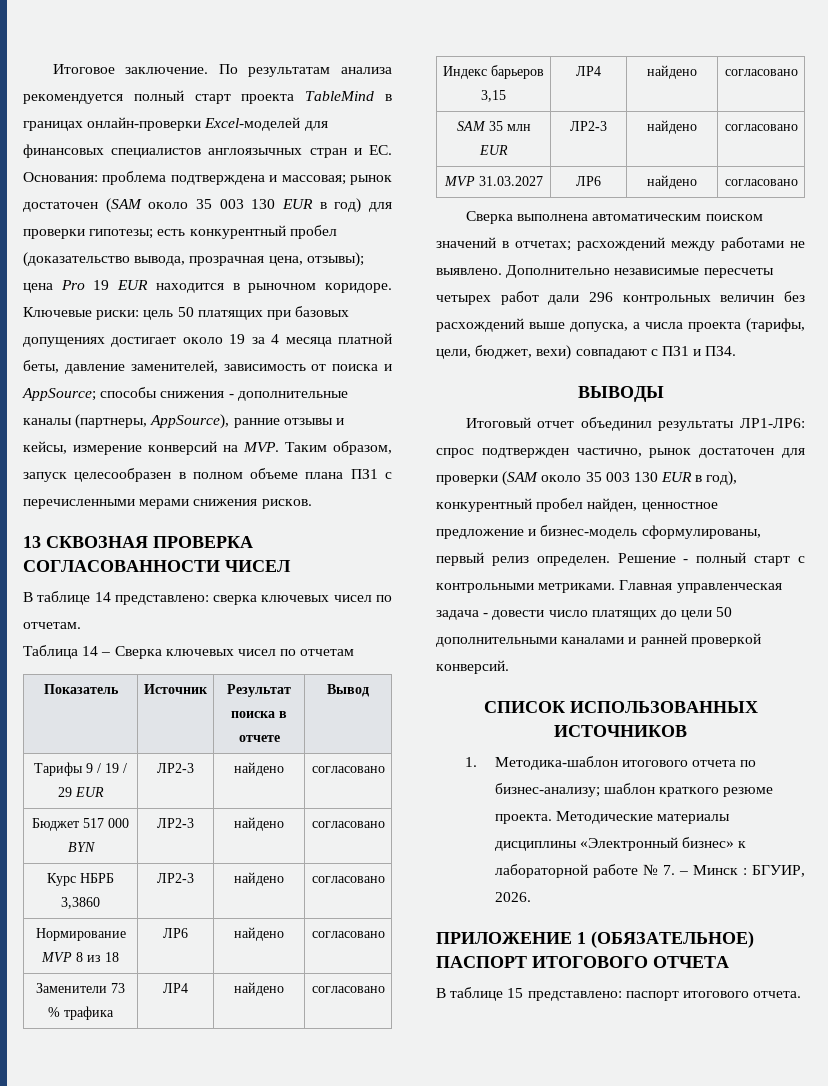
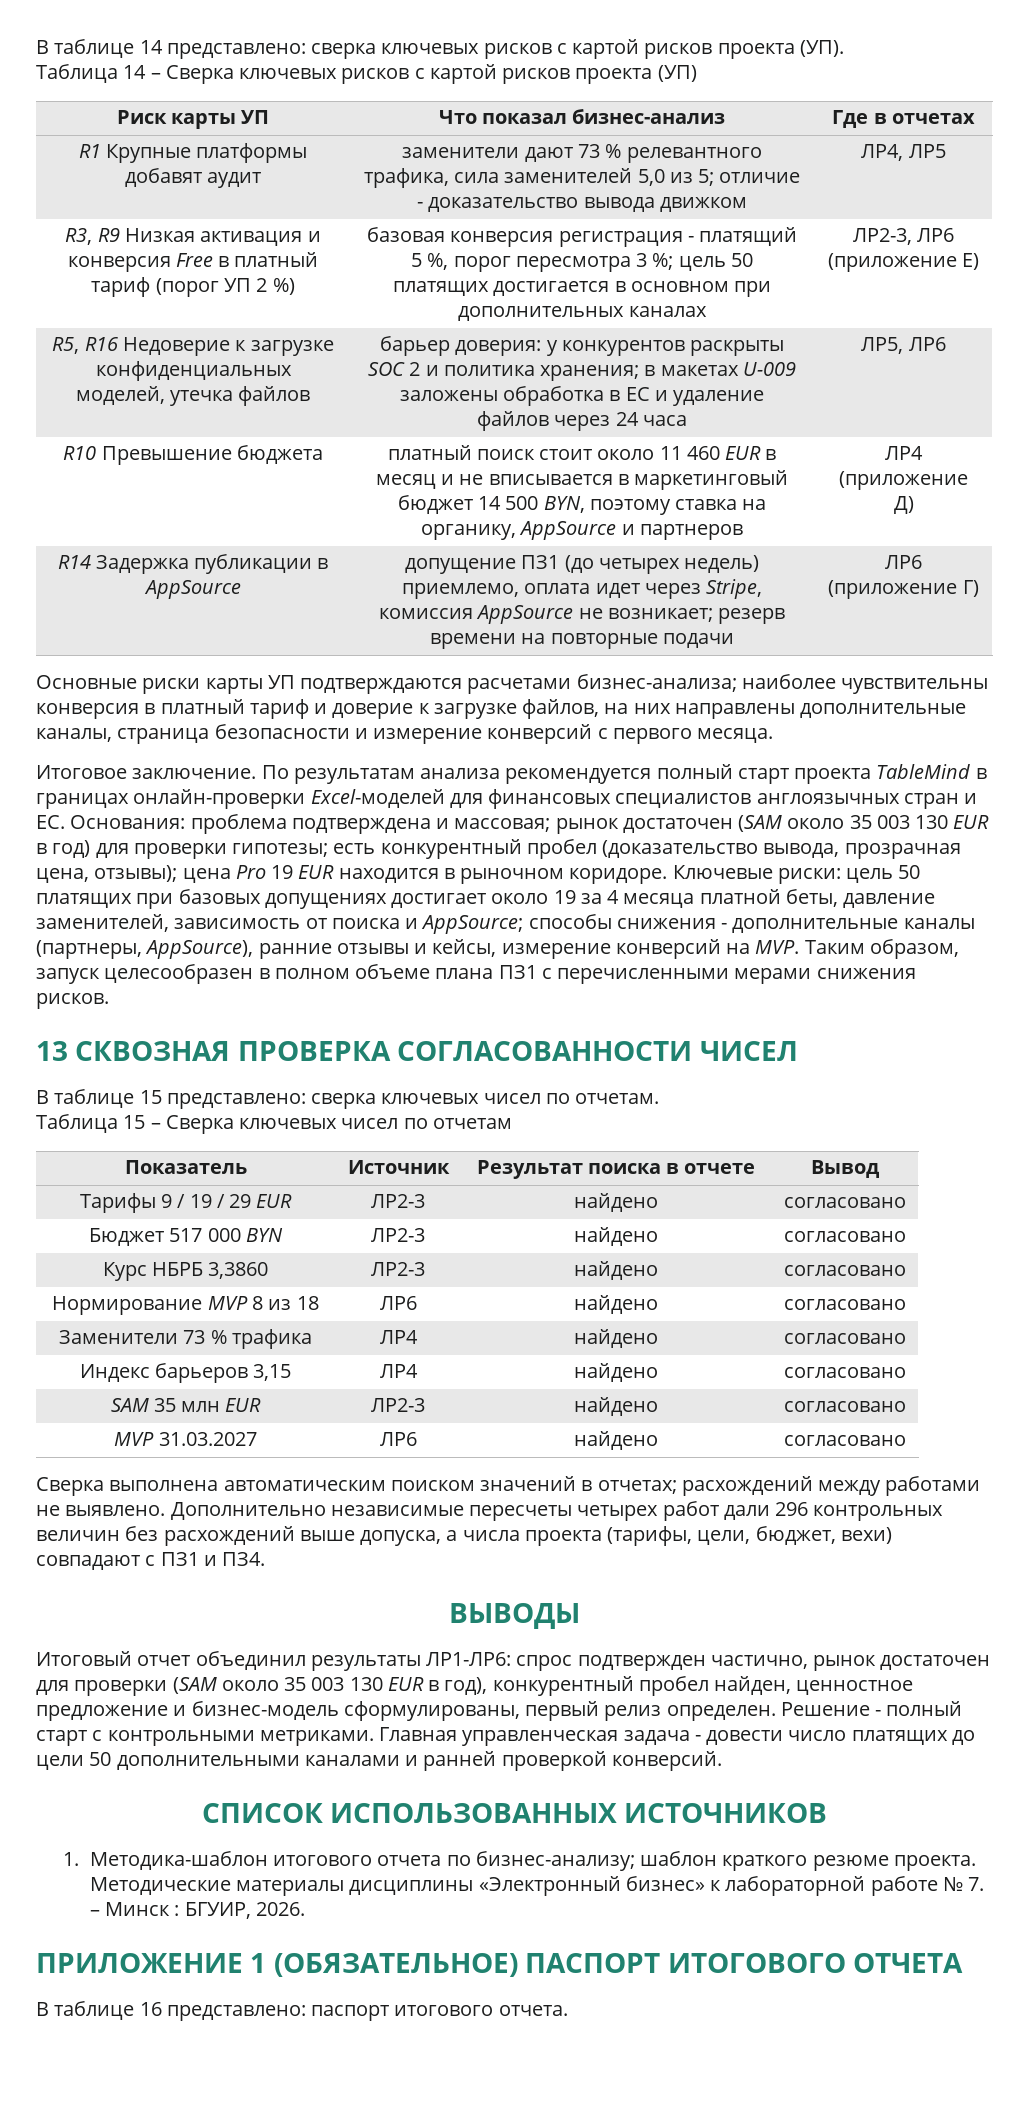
+ В таблице 14 представлено: сверка ключевых рисков с картой рисков проекта (УП).
+ Таблица 14 – Сверка ключевых рисков с картой рисков проекта (УП)
+ Риск карты УП | Что показал бизнес-анализ | Где в отчетах
+ R1 Крупные платформы добавят аудит | заменители дают 73 % релевантного трафика, сила заменителей 5,0 из 5; отличие - доказательство вывода движком | ЛР4, ЛР5
+ R3, R9 Низкая активация и конверсия Free в платный тариф (порог УП 2 %) | базовая конверсия регистрация - платящий 5 %, порог пересмотра 3 %; цель 50 платящих достигается в основном при дополнительных каналах | ЛР2-3, ЛР6 (приложение Е)
+ R5, R16 Недоверие к загрузке конфиденциальных моделей, утечка файлов | барьер доверия: у конкурентов раскрыты SOC 2 и политика хранения; в макетах U-009 заложены обработка в ЕС и удаление файлов через 24 часа | ЛР5, ЛР6
+ R10 Превышение бюджета | платный поиск стоит около 11 460 EUR в месяц и не вписывается в маркетинговый бюджет 14 500 BYN, поэтому ставка на органику, AppSource и партнеров | ЛР4 (приложение Д)
+ R14 Задержка публикации в AppSource | допущение ПЗ1 (до четырех недель) приемлемо, оплата идет через Stripe, комиссия AppSource не возникает; резерв времени на повторные подачи | ЛР6 (приложение Г)
+ Основные риски карты УП подтверждаются расчетами бизнес-анализа; наиболее чувствительны конверсия в платный тариф и доверие к загрузке файлов, на них направлены дополнительные каналы, страница безопасности и измерение конверсий с первого месяца.
- В таблице 14 представлено: сверка ключевых чисел по отчетам.
+ В таблице 15 представлено: сверка ключевых чисел по отчетам.
- Таблица 14 – Сверка ключевых чисел по отчетам
+ Таблица 15 – Сверка ключевых чисел по отчетам
- В таблице 15 представлено: паспорт итогового отчета.
+ В таблице 16 представлено: паспорт итогового отчета.

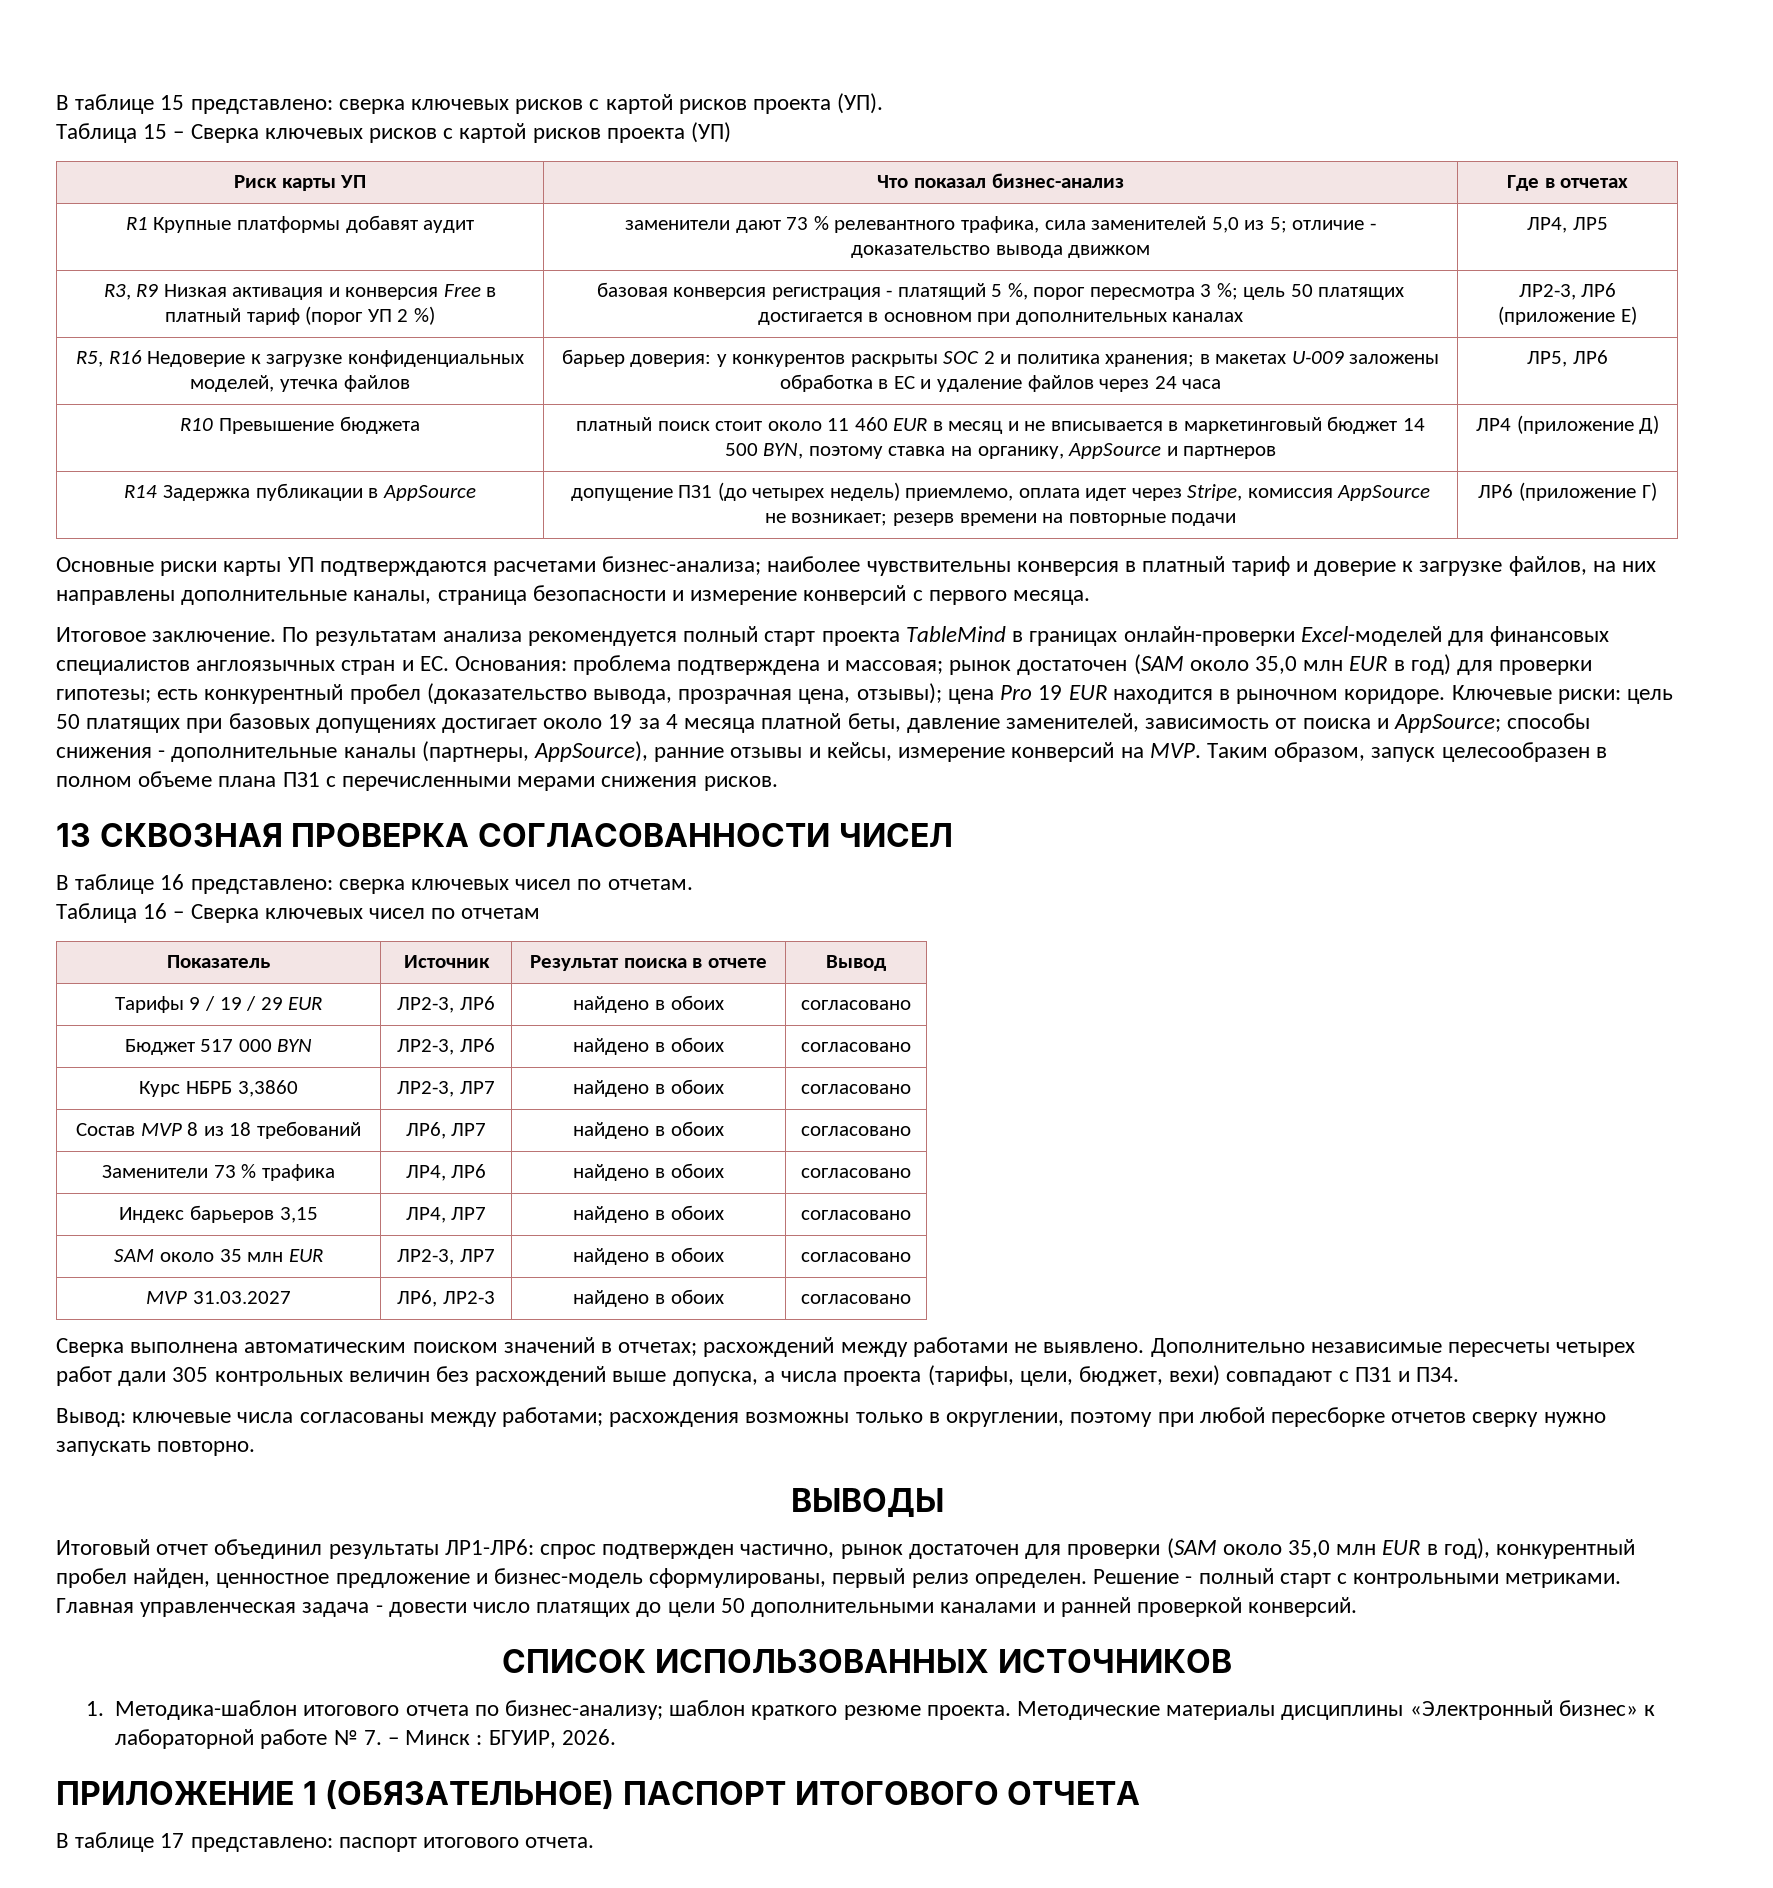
- В таблице 14 представлено: сверка ключевых рисков с картой рисков проекта (УП).
+ В таблице 15 представлено: сверка ключевых рисков с картой рисков проекта (УП).
- Таблица 14 – Сверка ключевых рисков с картой рисков проекта (УП)
+ Таблица 15 – Сверка ключевых рисков с картой рисков проекта (УП)
- По результатам анализа рекомендуется полный старт проекта TableMind в границах онлайн-проверки Excel-моделей для финансовых специалистов англоязычных стран и ЕС. Основания: проблема подтверждена и массовая; рынок достаточен (SAM около 35 003 130 EUR в год) для проверки гипотезы; есть конкурентный пробел (доказательство вывода, прозрачная цена, отзывы); цена Pro 19 EUR находится в рыночном коридоре.
+ По результатам анализа рекомендуется полный старт проекта TableMind в границах онлайн-проверки Excel-моделей для финансовых специалистов англоязычных стран и ЕС. Основания: проблема подтверждена и массовая; рынок достаточен (SAM около 35,0 млн EUR в год) для проверки гипотезы; есть конкурентный пробел (доказательство вывода, прозрачная цена, отзывы); цена Pro 19 EUR находится в рыночном коридоре.
- В таблице 15 представлено: сверка ключевых чисел по отчетам.
+ В таблице 16 представлено: сверка ключевых чисел по отчетам.
- Таблица 15 – Сверка ключевых чисел по отчетам
+ Таблица 16 – Сверка ключевых чисел по отчетам
- Тарифы 9 / 19 / 29 EUR | ЛР2-3 | найдено | согласовано
+ Тарифы 9 / 19 / 29 EUR | ЛР2-3, ЛР6 | найдено в обоих | согласовано
- Бюджет 517 000 BYN | ЛР2-3 | найдено | согласовано
+ Бюджет 517 000 BYN | ЛР2-3, ЛР6 | найдено в обоих | согласовано
- Курс НБРБ 3,3860 | ЛР2-3 | найдено | согласовано
- Нормирование MVP 8 из 18 | ЛР6 | найдено | согласовано
+ Курс НБРБ 3,3860 | ЛР2-3, ЛР7 | найдено в обоих | согласовано
+ Состав MVP 8 из 18 требований | ЛР6, ЛР7 | найдено в обоих | согласовано
- Заменители 73 % трафика | ЛР4 | найдено | согласовано
+ Заменители 73 % трафика | ЛР4, ЛР6 | найдено в обоих | согласовано
- Индекс барьеров 3,15 | ЛР4 | найдено | согласовано
+ Индекс барьеров 3,15 | ЛР4, ЛР7 | найдено в обоих | согласовано
- SAM 35 млн EUR | ЛР2-3 | найдено | согласовано
+ SAM около 35 млн EUR | ЛР2-3, ЛР7 | найдено в обоих | согласовано
- MVP 31.03.2027 | ЛР6 | найдено | согласовано
+ MVP 31.03.2027 | ЛР6, ЛР2-3 | найдено в обоих | согласовано
- Дополнительно независимые пересчеты четырех работ дали 296 контрольных величин без расхождений выше допуска, а числа проекта (тарифы, цели, бюджет, вехи) совпадают с ПЗ1 и ПЗ4.
+ Дополнительно независимые пересчеты четырех работ дали 305 контрольных величин без расхождений выше допуска, а числа проекта (тарифы, цели, бюджет, вехи) совпадают с ПЗ1 и ПЗ4.
+ Вывод: ключевые числа согласованы между работами; расхождения возможны только в округлении, поэтому при любой пересборке отчетов сверку нужно запускать повторно.
- Итоговый отчет объединил результаты ЛР1-ЛР6: спрос подтвержден частично, рынок достаточен для проверки (SAM около 35 003 130 EUR в год), конкурентный пробел найден, ценностное предложение и бизнес-модель сформулированы, первый релиз определен.
+ Итоговый отчет объединил результаты ЛР1-ЛР6: спрос подтвержден частично, рынок достаточен для проверки (SAM около 35,0 млн EUR в год), конкурентный пробел найден, ценностное предложение и бизнес-модель сформулированы, первый релиз определен.
- В таблице 16 представлено: паспорт итогового отчета.
+ В таблице 17 представлено: паспорт итогового отчета.

